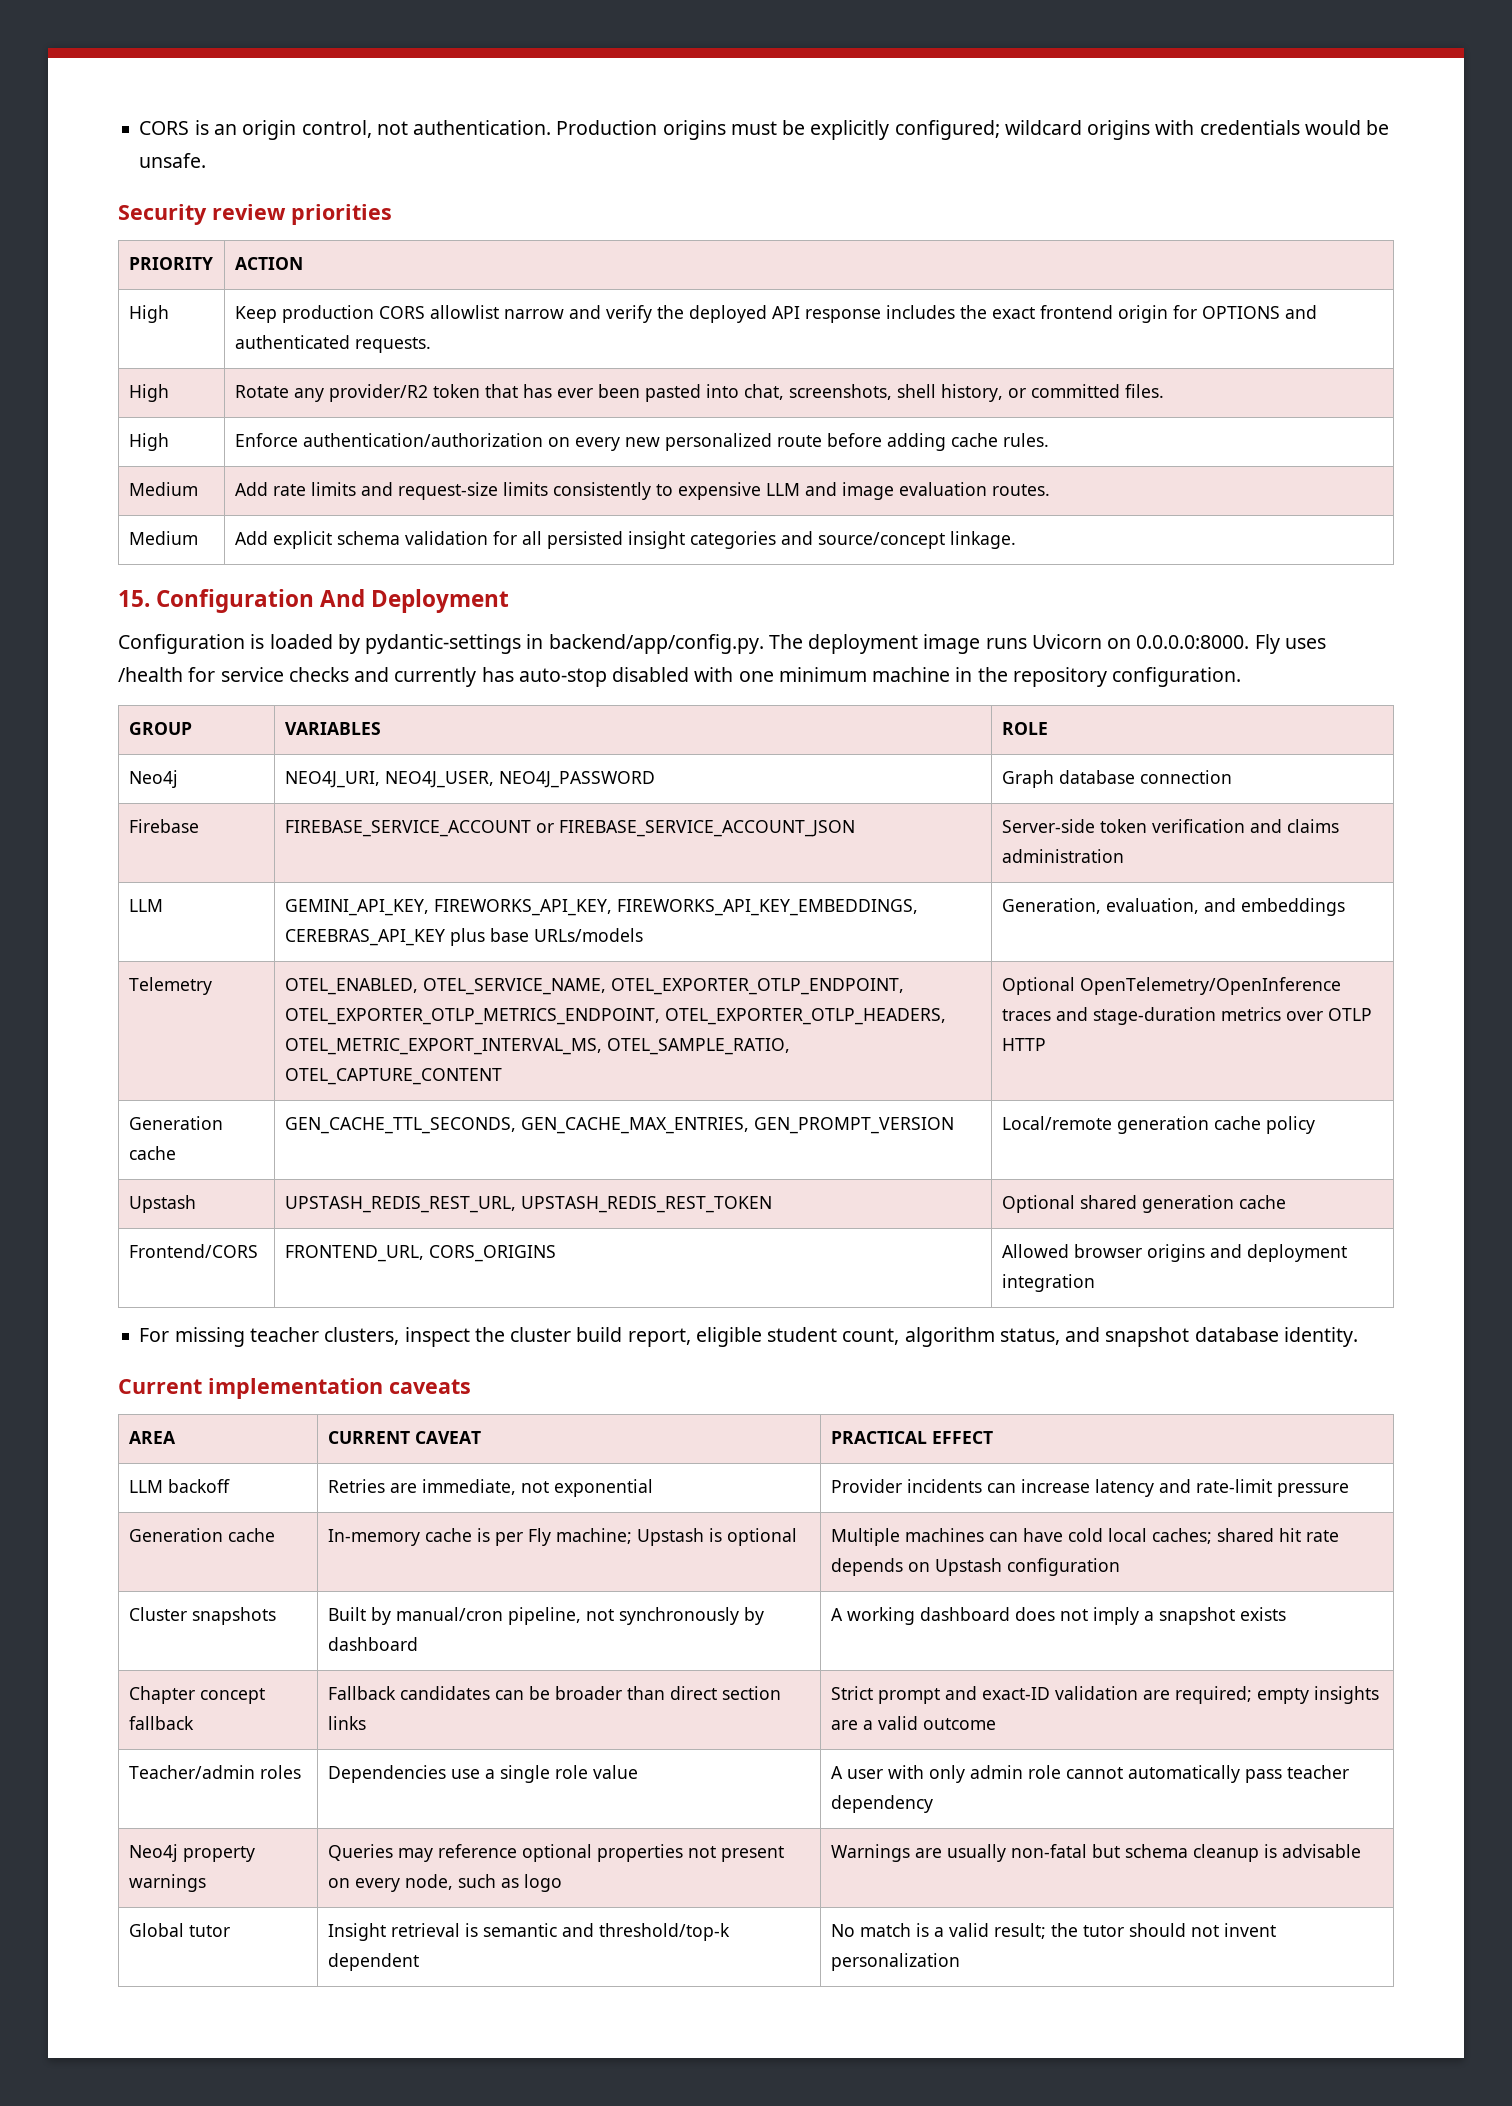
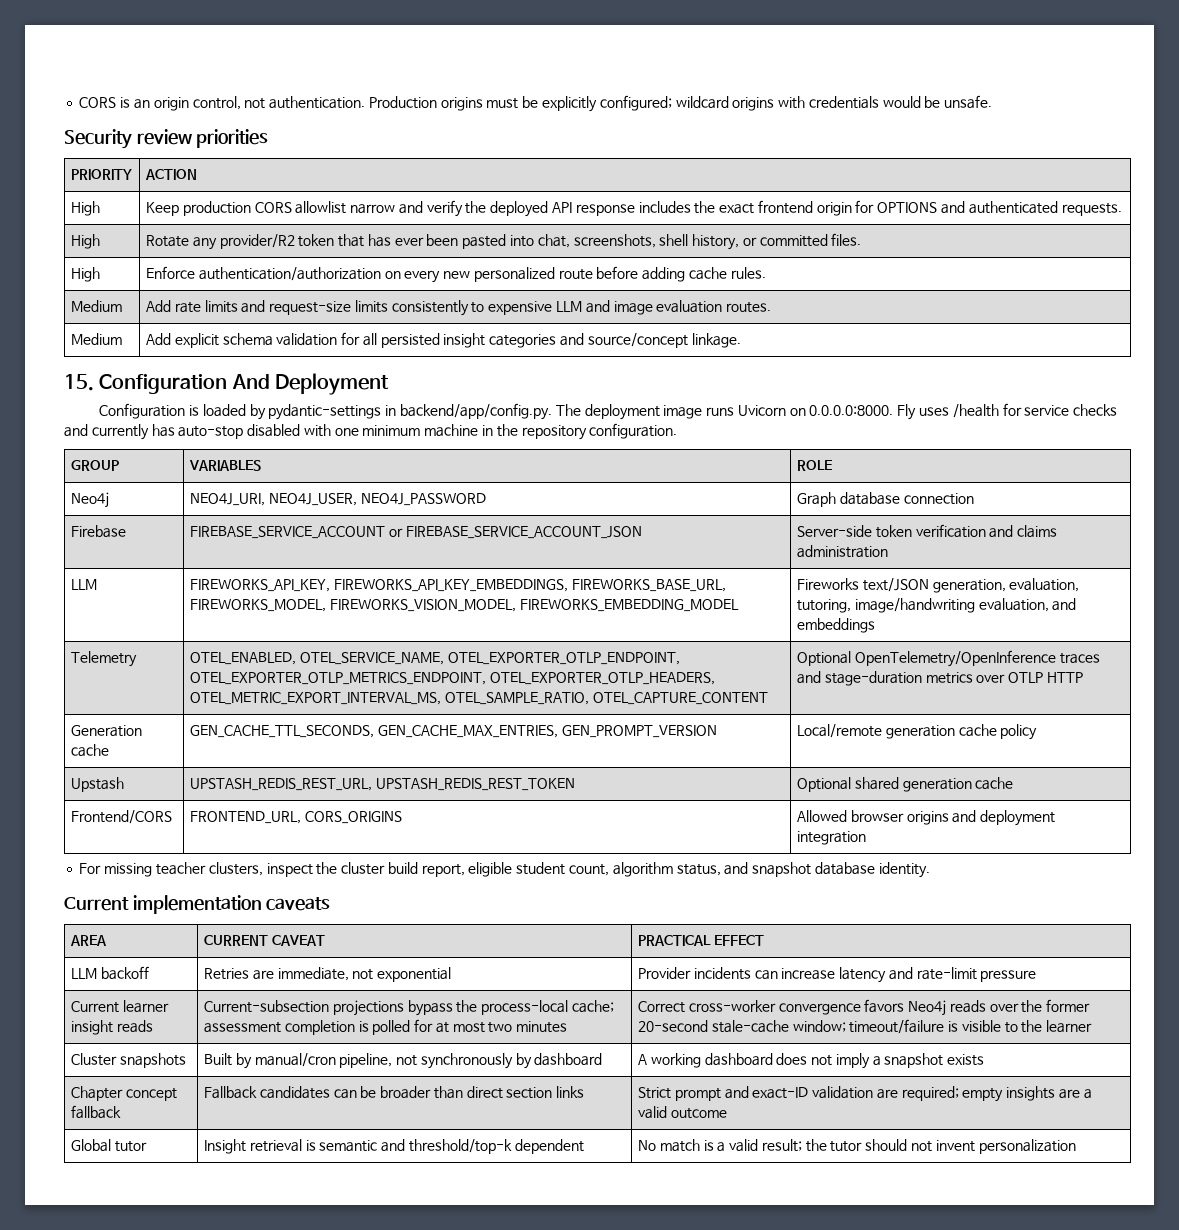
- LLM | GEMINI_API_KEY, FIREWORKS_API_KEY, FIREWORKS_API_KEY_EMBEDDINGS, CEREBRAS_API_KEY plus base URLs/models | Generation, evaluation, and embeddings
+ LLM | FIREWORKS_API_KEY, FIREWORKS_API_KEY_EMBEDDINGS, FIREWORKS_BASE_URL, FIREWORKS_MODEL, FIREWORKS_VISION_MODEL, FIREWORKS_EMBEDDING_MODEL | Fireworks text/JSON generation, evaluation, tutoring, image/handwriting evaluation, and embeddings
- Generation cache | In-memory cache is per Fly machine; Upstash is optional | Multiple machines can have cold local caches; shared hit rate depends on Upstash configuration
+ Current learner insight reads | Current-subsection projections bypass the process-local cache; assessment completion is polled for at most two minutes | Correct cross-worker convergence favors Neo4j reads over the former 20-second stale-cache window; timeout/failure is visible to the learner
- Teacher/admin roles | Dependencies use a single role value | A user with only admin role cannot automatically pass teacher dependency
- Neo4j property warnings | Queries may reference optional properties not present on every node, such as logo | Warnings are usually non-fatal but schema cleanup is advisable

